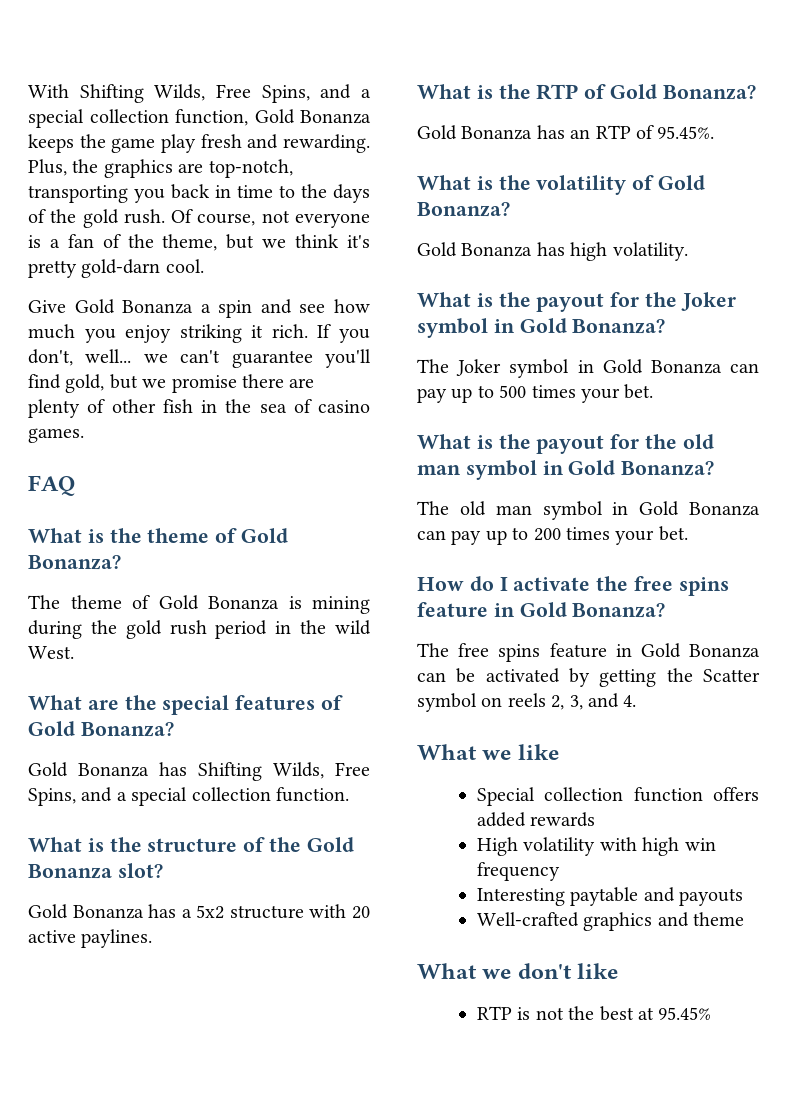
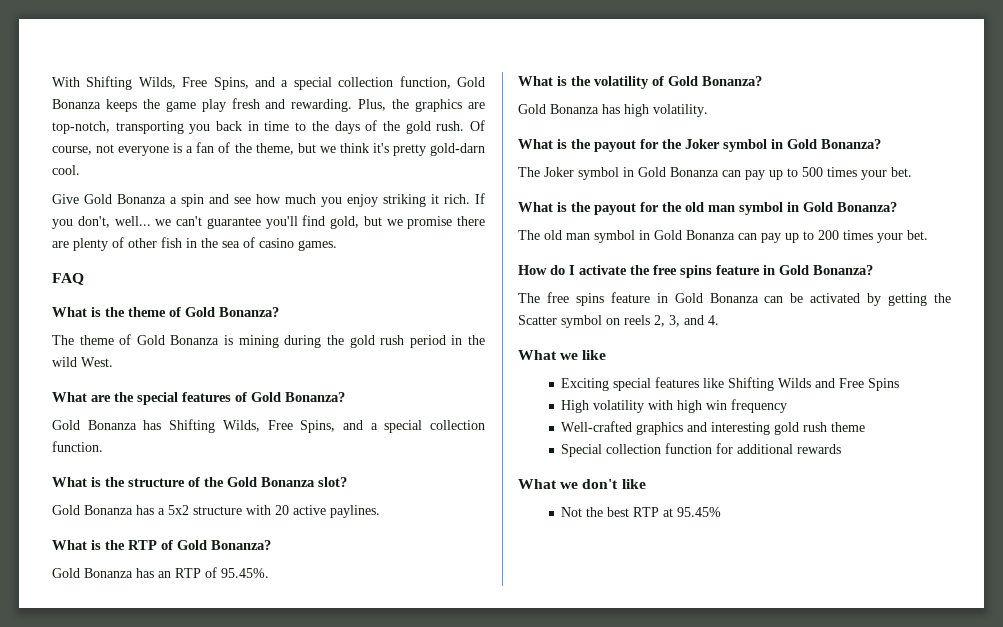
- Special collection function offers added rewards
+ Exciting special features like Shifting Wilds and Free Spins
- Interesting paytable and payouts
- Well-crafted graphics and theme
+ Well-crafted graphics and interesting gold rush theme
+ Special collection function for additional rewards
- RTP is not the best at 95.45%
+ Not the best RTP at 95.45%

